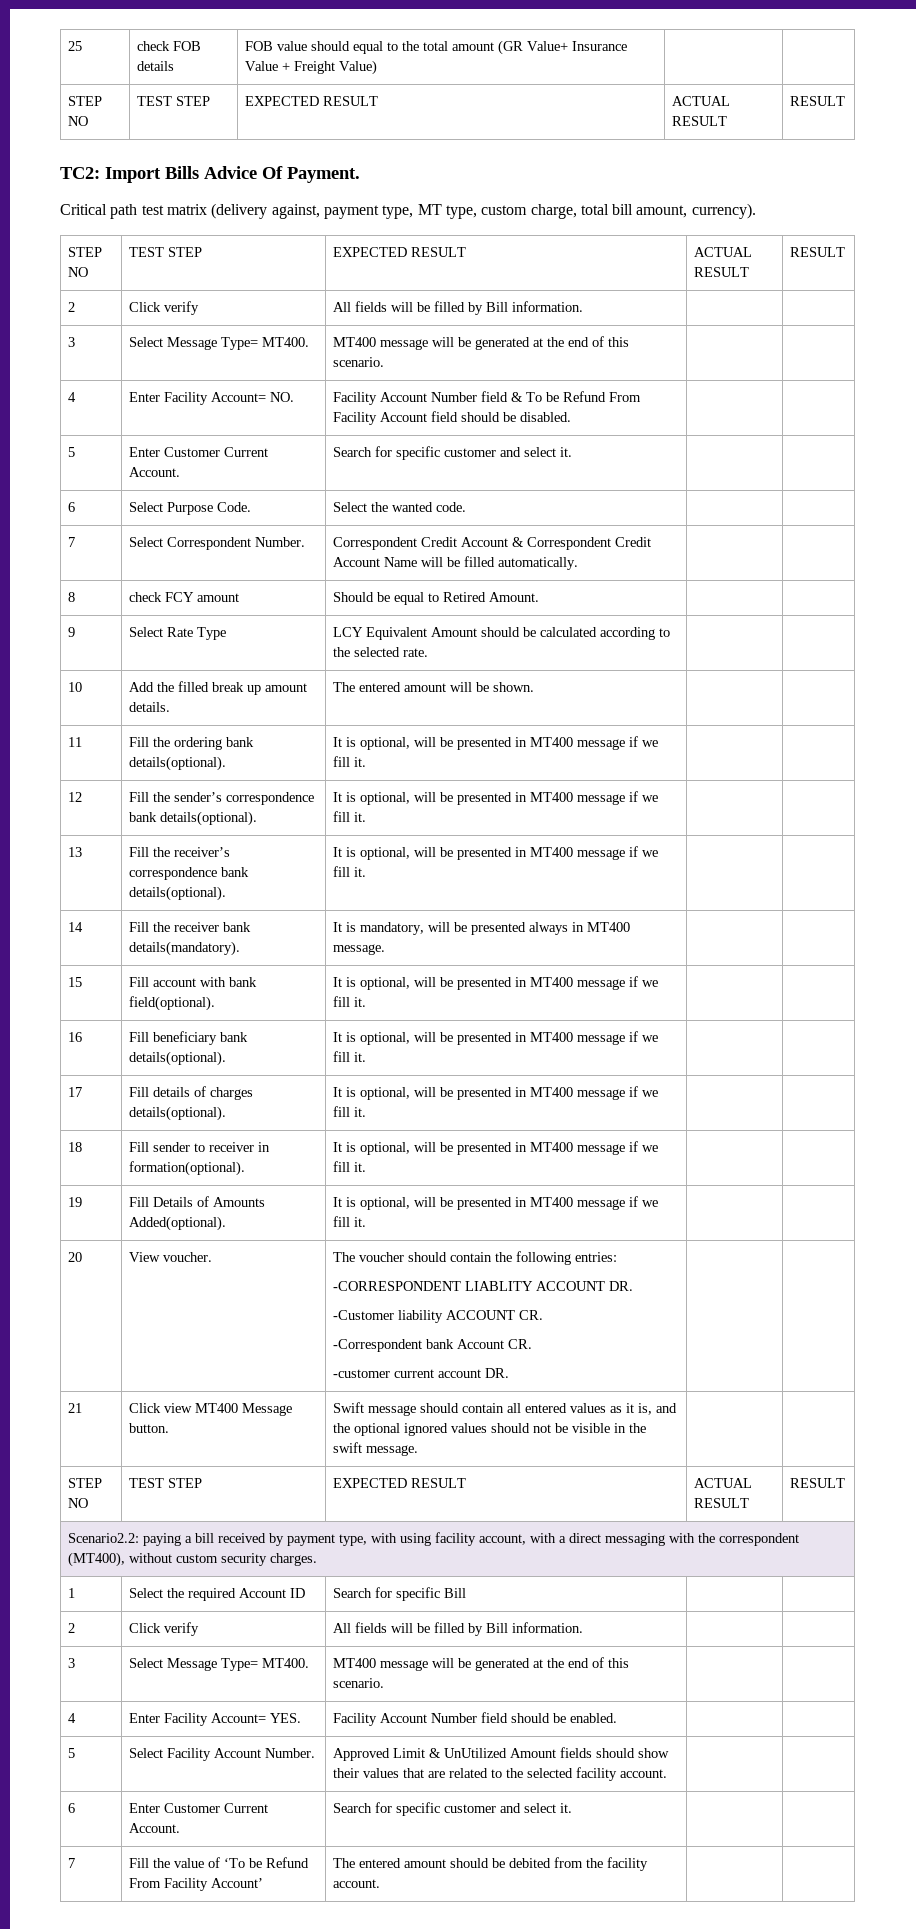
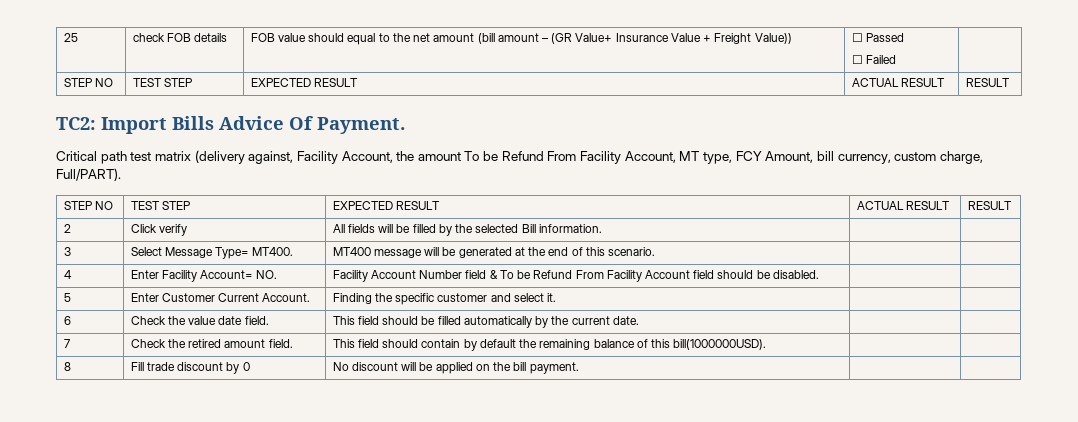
- 25 | check FOB details | FOB value should equal to the total amount (GR Value+ Insurance Value + Freight Value) | |
+ 25 | check FOB details | FOB value should equal to the net amount (bill amount – (GR Value+ Insurance Value + Freight Value)) | ☐ Passed
+ ☐ Failed |
- Critical path test matrix (delivery against, payment type, MT type, custom charge, total bill amount, currency).
+ Critical path test matrix (delivery against, Facility Account, the amount To be Refund From Facility Account, MT type, FCY Amount, bill currency, custom charge, Full/PART).
  STEP NO | TEST STEP | EXPECTED RESULT | ACTUAL RESULT | RESULT
- 2 | Click verify | All fields will be filled by Bill information. | |
+ 2 | Click verify | All fields will be filled by the selected Bill information. | |
- 5 | Enter Customer Current Account. | Search for specific customer and select it. | |
+ 5 | Enter Customer Current Account. | Finding the specific customer and select it. | |
- 6 | Select Purpose Code. | Select the wanted code. | |
- 7 | Select Correspondent Number. | Correspondent Credit Account & Correspondent Credit Account Name will be filled automatically. | |
- 8 | check FCY amount | Should be equal to Retired Amount. | |
- 9 | Select Rate Type | LCY Equivalent Amount should be calculated according to the selected rate. | |
- 10 | Add the filled break up amount details. | The entered amount will be shown. | |
- 11 | Fill the ordering bank details(optional). | It is optional, will be presented in MT400 message if we fill it. | |
- 12 | Fill the sender’s correspondence bank details(optional). | It is optional, will be presented in MT400 message if we fill it. | |
- 13 | Fill the receiver’s correspondence bank details(optional). | It is optional, will be presented in MT400 message if we fill it. | |
- 14 | Fill the receiver bank details(mandatory). | It is mandatory, will be presented always in MT400 message. | |
- 15 | Fill account with bank field(optional). | It is optional, will be presented in MT400 message if we fill it. | |
- 16 | Fill beneficiary bank details(optional). | It is optional, will be presented in MT400 message if we fill it. | |
- 17 | Fill details of charges details(optional). | It is optional, will be presented in MT400 message if we fill it. | |
- 18 | Fill sender to receiver in formation(optional). | It is optional, will be presented in MT400 message if we fill it. | |
- 19 | Fill Details of Amounts Added(optional). | It is optional, will be presented in MT400 message if we fill it. | |
- 20 | View voucher. | The voucher should contain the following entries:
- -CORRESPONDENT LIABLITY ACCOUNT DR.
- -Customer liability ACCOUNT CR.
- -Correspondent bank Account CR.
- -customer current account DR. | |
- 21 | Click view MT400 Message button. | Swift message should contain all entered values as it is, and the optional ignored values should not be visible in the swift message. | |
- STEP NO | TEST STEP | EXPECTED RESULT | ACTUAL RESULT | RESULT
- Scenario2.2: paying a bill received by payment type, with using facility account, with a direct messaging with the correspondent (MT400), without custom security charges.
- 1 | Select the required Account ID | Search for specific Bill | |
- 2 | Click verify | All fields will be filled by Bill information. | |
- 3 | Select Message Type= MT400. | MT400 message will be generated at the end of this scenario. | |
- 4 | Enter Facility Account= YES. | Facility Account Number field should be enabled. | |
- 5 | Select Facility Account Number. | Approved Limit & UnUtilized Amount fields should show their values that are related to the selected facility account. | |
- 6 | Enter Customer Current Account. | Search for specific customer and select it. | |
- 7 | Fill the value of ‘To be Refund From Facility Account’ | The entered amount should be debited from the facility account. | |
+ 6 | Check the value date field. | This field should be filled automatically by the current date. | |
+ 7 | Check the retired amount field. | This field should contain by default the remaining balance of this bill(1000000USD). | |
+ 8 | Fill trade discount by 0 | No discount will be applied on the bill payment. | |

